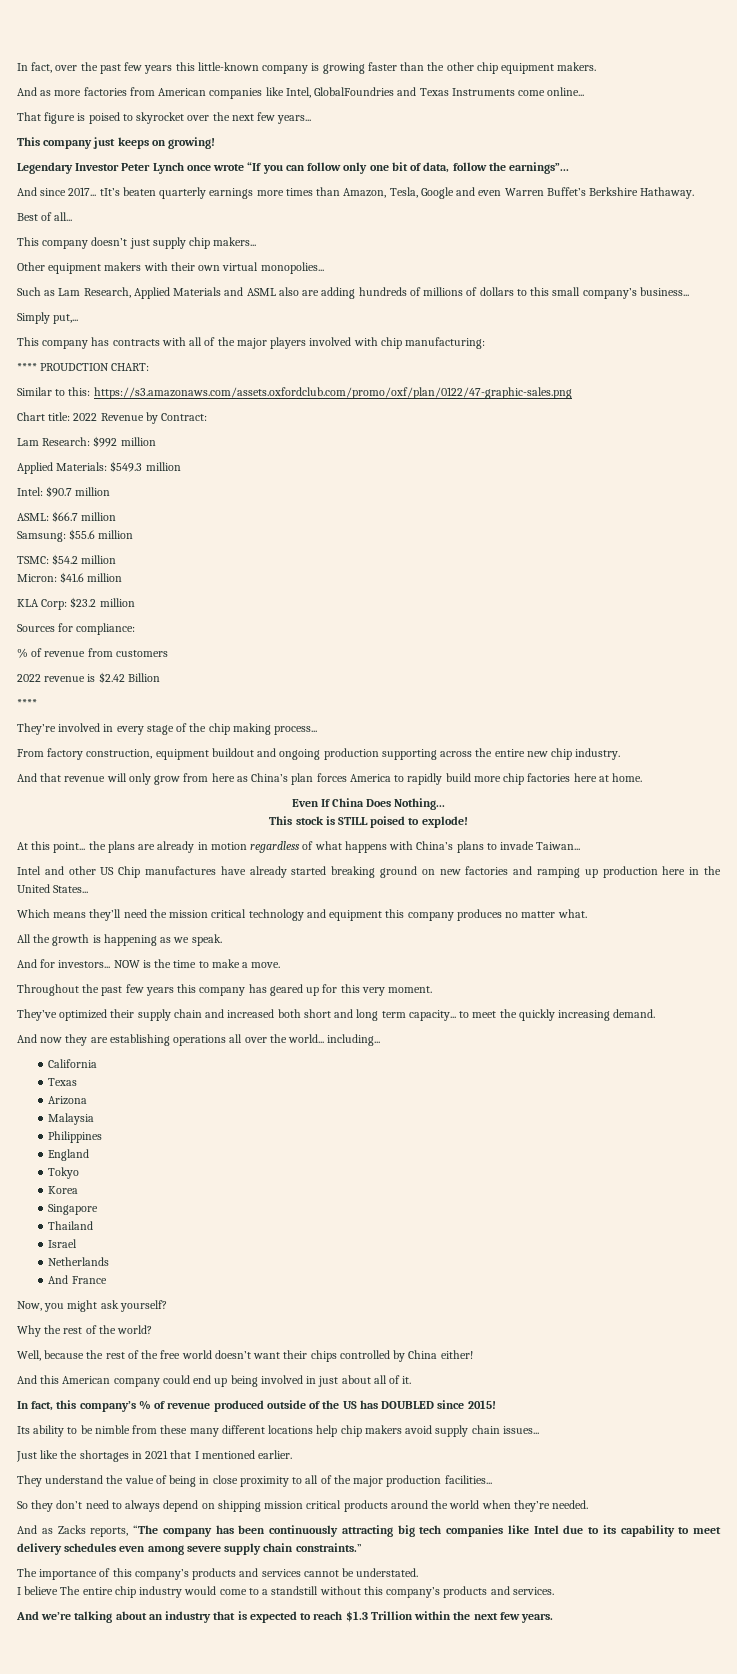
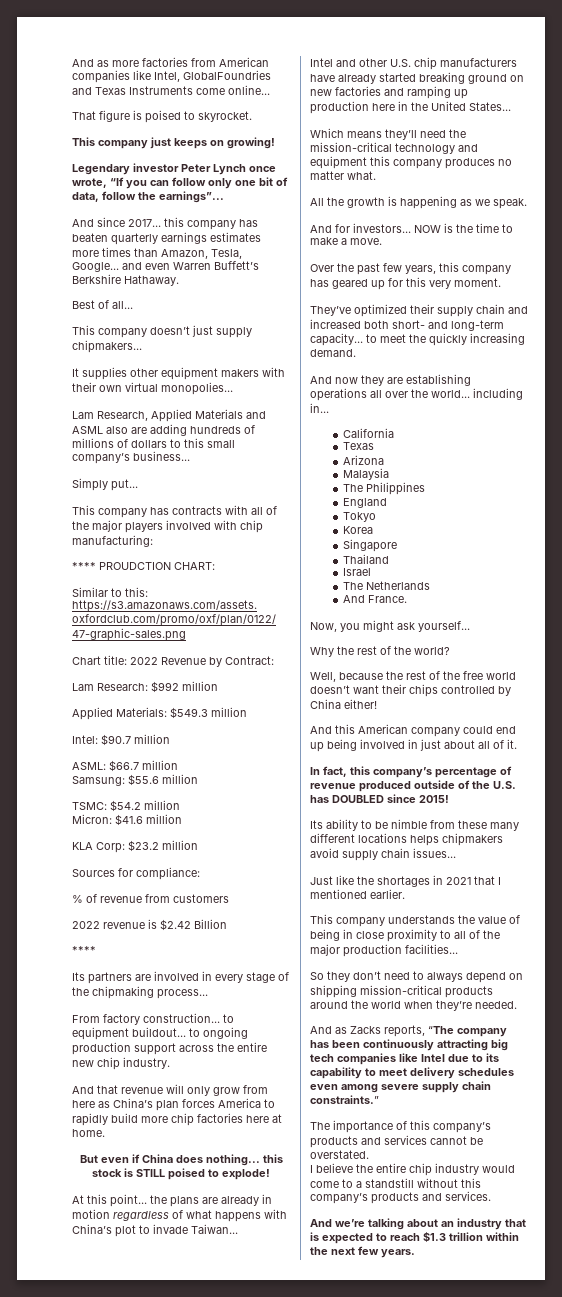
- In fact, over the past few years this little-known company is growing faster than the other chip equipment makers.
- That figure is poised to skyrocket over the next few years...
+ That figure is poised to skyrocket.
- Legendary Investor Peter Lynch once wrote “If you can follow only one bit of data, follow the earnings”...
+ Legendary investor Peter Lynch once wrote, “If you can follow only one bit of data, follow the earnings”...
- And since 2017... tIt’s beaten quarterly earnings more times than Amazon, Tesla, Google and even Warren Buffet’s Berkshire Hathaway.
+ And since 2017... this company has beaten quarterly earnings estimates more times than Amazon, Tesla, Google... and even Warren Buffett’s Berkshire Hathaway.
- This company doesn’t just supply chip makers...
- Other equipment makers with their own virtual monopolies...
+ This company doesn’t just supply chipmakers...
+ It supplies other equipment makers with their own virtual monopolies...
- Such as Lam Research, Applied Materials and ASML also are adding hundreds of millions of dollars to this small company’s business...
+ Lam Research, Applied Materials and ASML also are adding hundreds of millions of dollars to this small company’s business...
- Simply put,...
+ Simply put...
- They’re involved in every stage of the chip making process...
+ Its partners are involved in every stage of the chipmaking process...
- From factory construction, equipment buildout and ongoing production supporting across the entire new chip industry.
+ From factory construction... to equipment buildout... to ongoing production support across the entire new chip industry.
- Even If China Does Nothing...
- This stock is STILL poised to explode!
+ But even if China does nothing... this stock is STILL poised to explode!
- At this point... the plans are already in motion regardless of what happens with China’s plans to invade Taiwan...
+ At this point... the plans are already in motion regardless of what happens with China’s plot to invade Taiwan...
- Intel and other US Chip manufactures have already started breaking ground on new factories and ramping up production here in the United States...
+ Intel and other U.S. chip manufacturers have already started breaking ground on new factories and ramping up production here in the United States...
- Which means they’ll need the mission critical technology and equipment this company produces no matter what.
+ Which means they’ll need the mission-critical technology and equipment this company produces no matter what.
- Throughout the past few years this company has geared up for this very moment.
+ Over the past few years, this company has geared up for this very moment.
- They’ve optimized their supply chain and increased both short and long term capacity... to meet the quickly increasing demand.
+ They’ve optimized their supply chain and increased both short- and long-term capacity... to meet the quickly increasing demand.
- And now they are establishing operations all over the world... including...
+ And now they are establishing operations all over the world... including in...
- Philippines
+ The Philippines
- Netherlands
+ The Netherlands
- And France
+ And France.
- Now, you might ask yourself?
+ Now, you might ask yourself...
- In fact, this company’s % of revenue produced outside of the US has DOUBLED since 2015!
+ In fact, this company’s percentage of revenue produced outside of the U.S. has DOUBLED since 2015!
- Its ability to be nimble from these many different locations help chip makers avoid supply chain issues...
+ Its ability to be nimble from these many different locations helps chipmakers avoid supply chain issues...
- They understand the value of being in close proximity to all of the major production facilities...
+ This company understands the value of being in close proximity to all of the major production facilities...
- So they don’t need to always depend on shipping mission critical products around the world when they’re needed.
+ So they don’t need to always depend on shipping mission-critical products around the world when they’re needed.
- The importance of this company’s products and services cannot be understated.
+ The importance of this company’s products and services cannot be overstated.
- I believe The entire chip industry would come to a standstill without this company’s products and services.
+ I believe the entire chip industry would come to a standstill without this company’s products and services.
- And we’re talking about an industry that is expected to reach $1.3 Trillion within the next few years.
+ And we’re talking about an industry that is expected to reach $1.3 trillion within the next few years.

